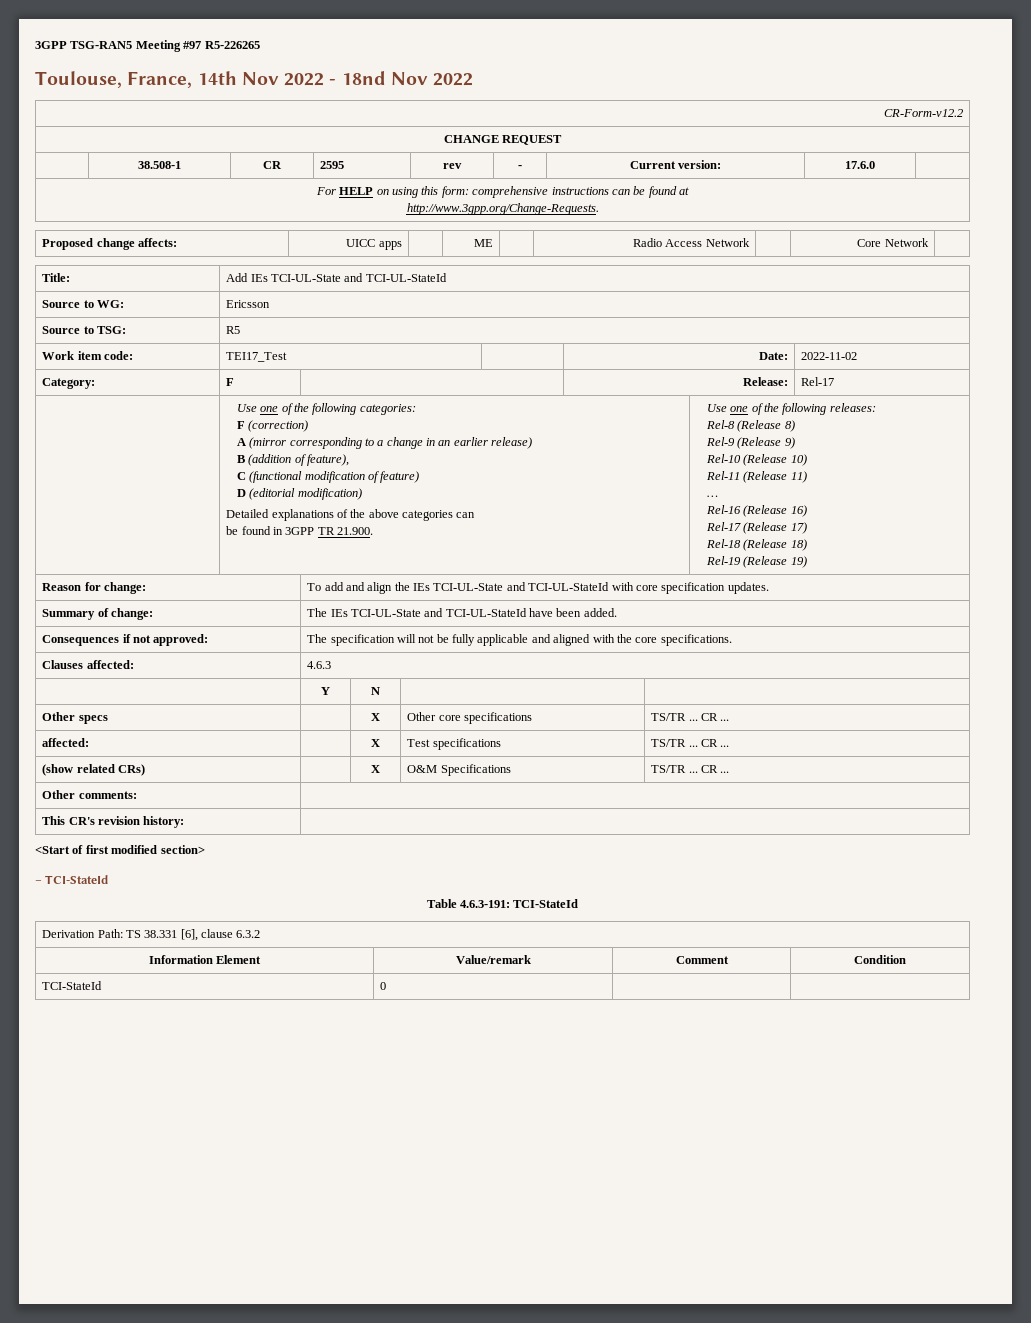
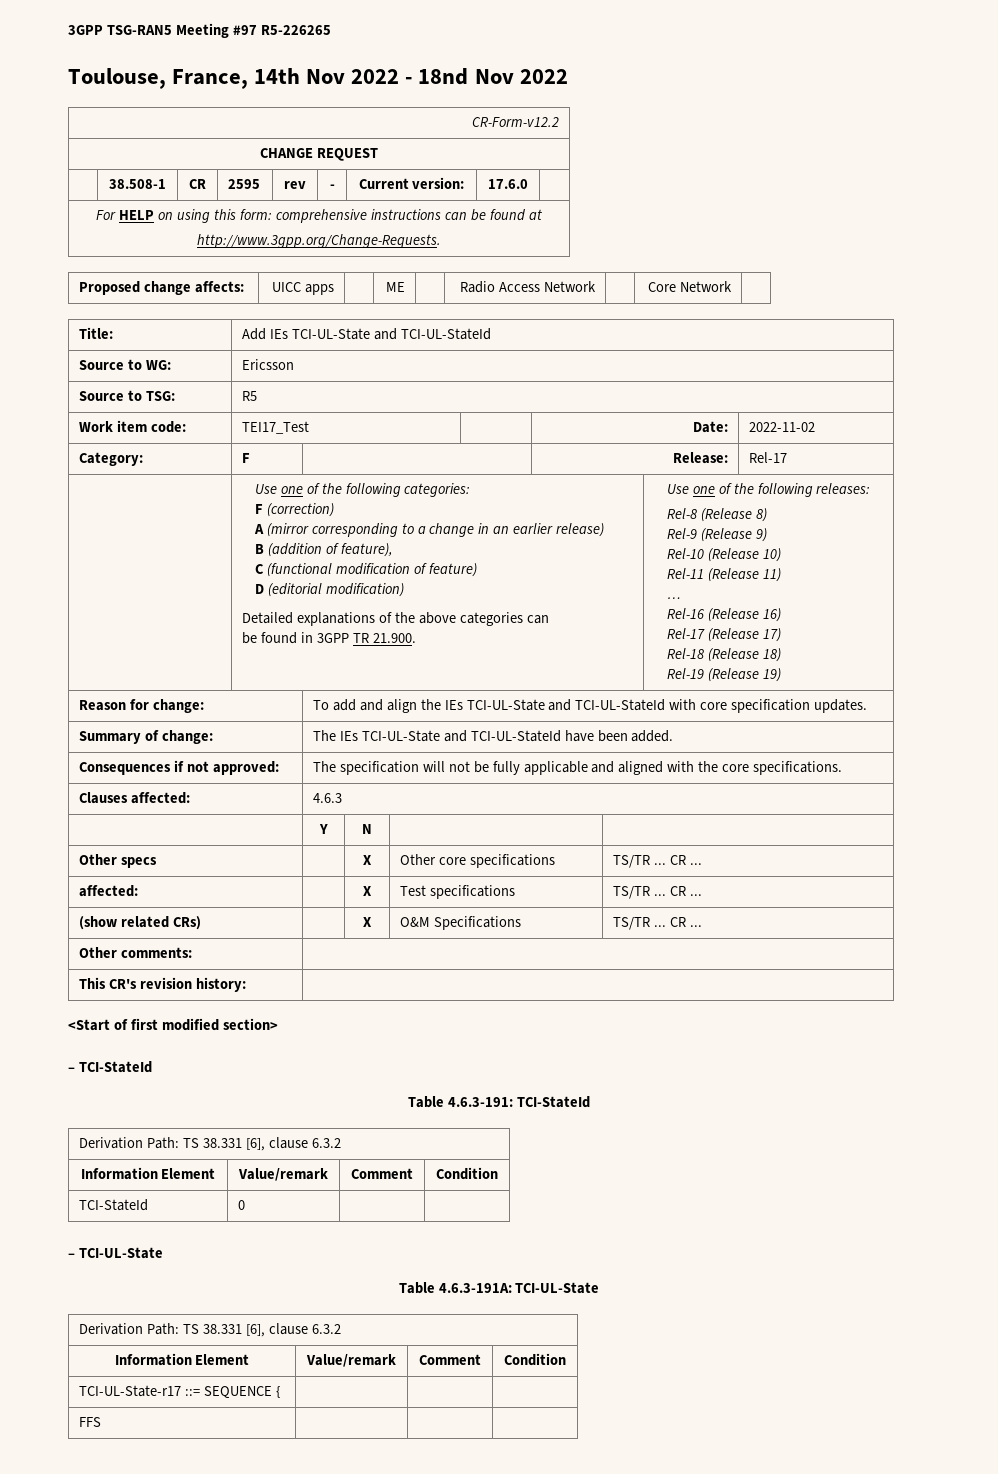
+ – TCI-UL-State
+ Table 4.6.3-191A: TCI-UL-State
+ Derivation Path: TS 38.331 [6], clause 6.3.2
+ Information Element | Value/remark | Comment | Condition
+ TCI-UL-State-r17 ::= SEQUENCE { | | |
+ FFS | | |

